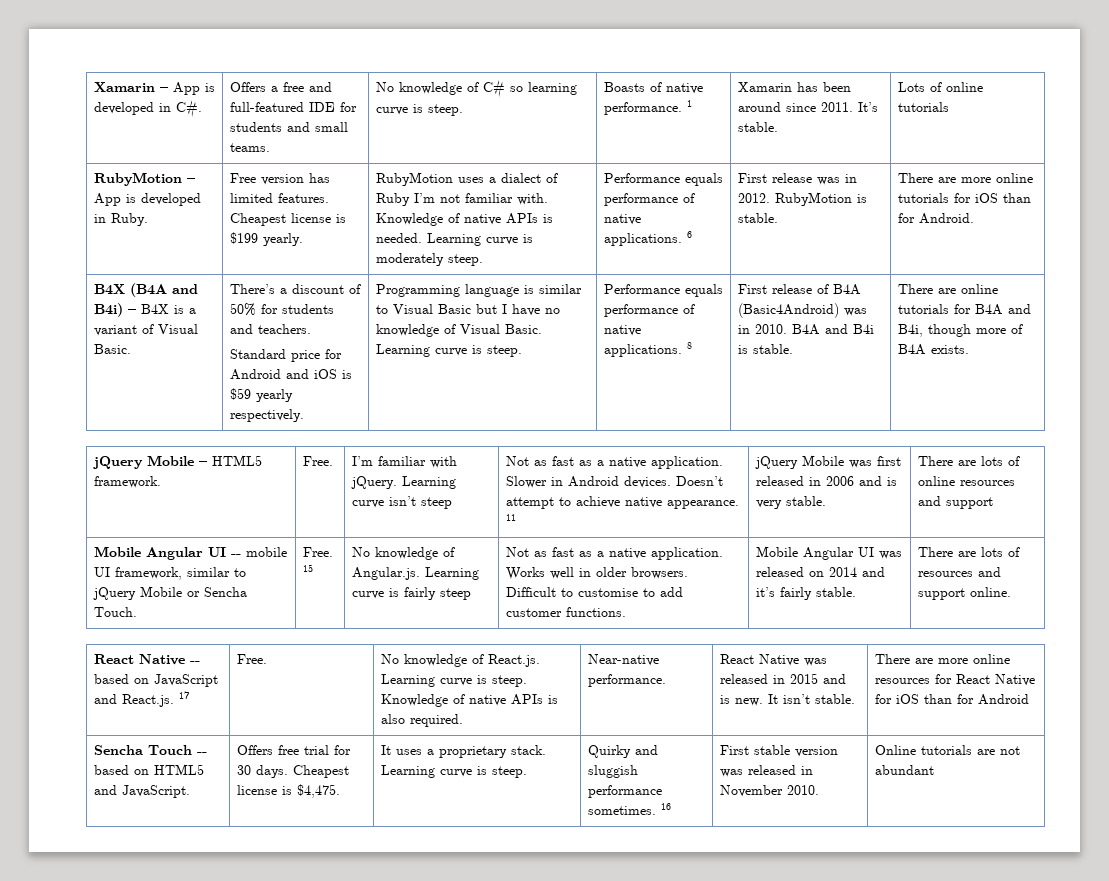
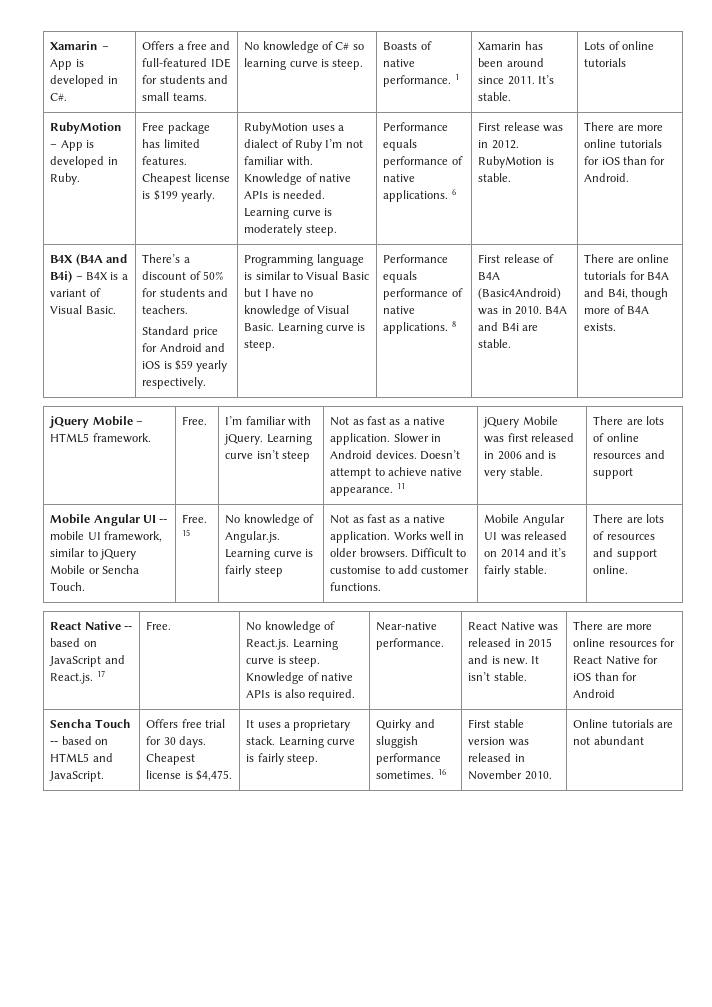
- Free version has limited features.
+ Free package has limited features.
- B4A and B4i is stable.
+ B4A and B4i are stable.
- It uses a proprietary stack. Learning curve is steep.
+ It uses a proprietary stack. Learning curve is fairly steep.

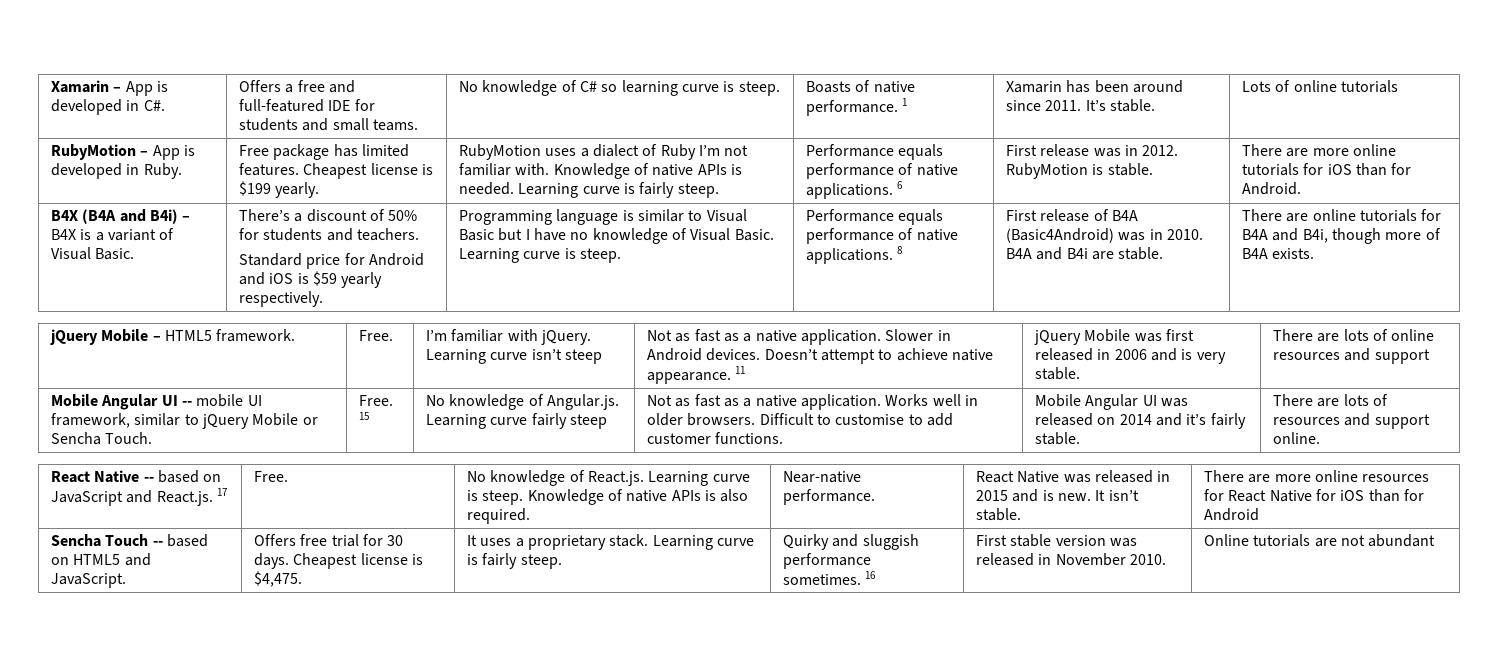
- Knowledge of native APIs is needed. Learning curve is moderately steep.
+ Knowledge of native APIs is needed. Learning curve is fairly steep.
- No knowledge of Angular.js. Learning curve is fairly steep
+ No knowledge of Angular.js. Learning curve fairly steep

